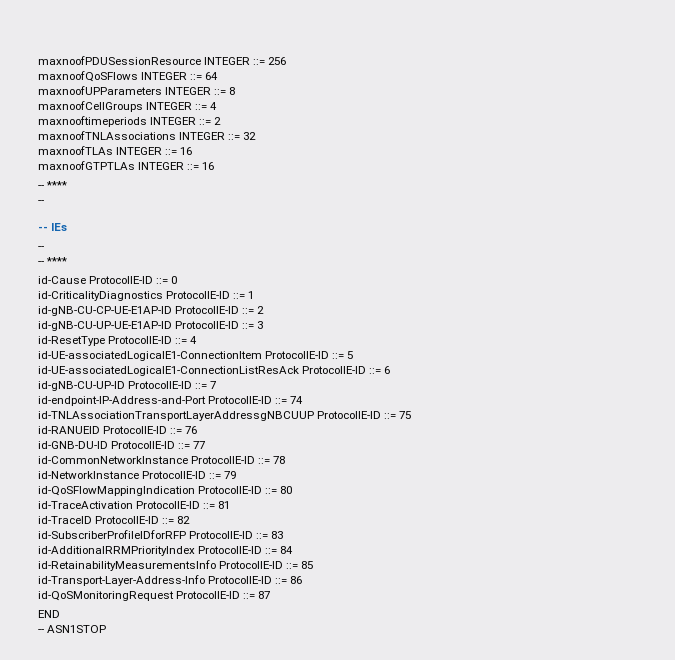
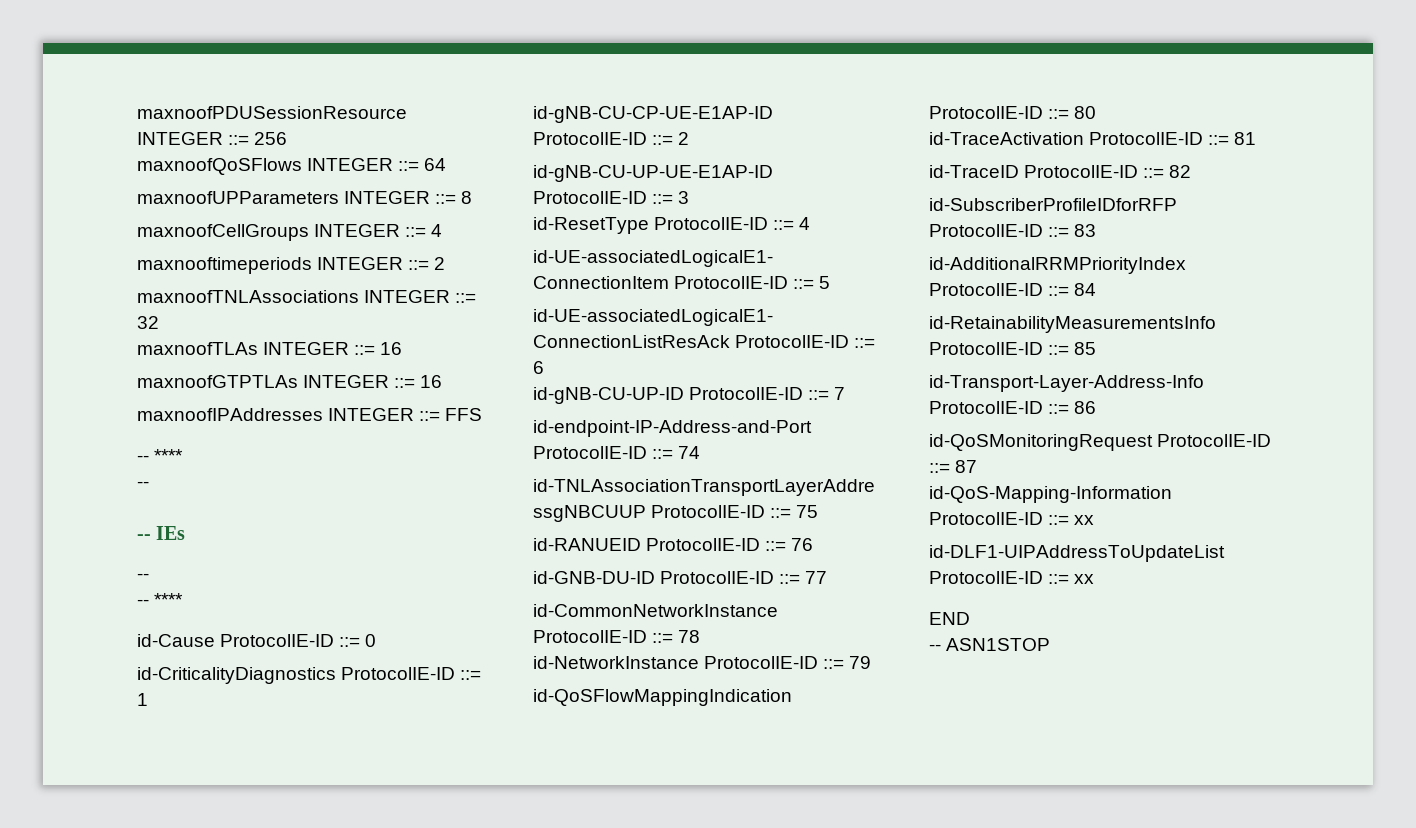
+ maxnoofIPAddresses INTEGER ::= FFS
+ id-QoS-Mapping-Information ProtocolIE-ID ::= xx
+ id-DLF1-UIPAddressToUpdateList ProtocolIE-ID ::= xx

